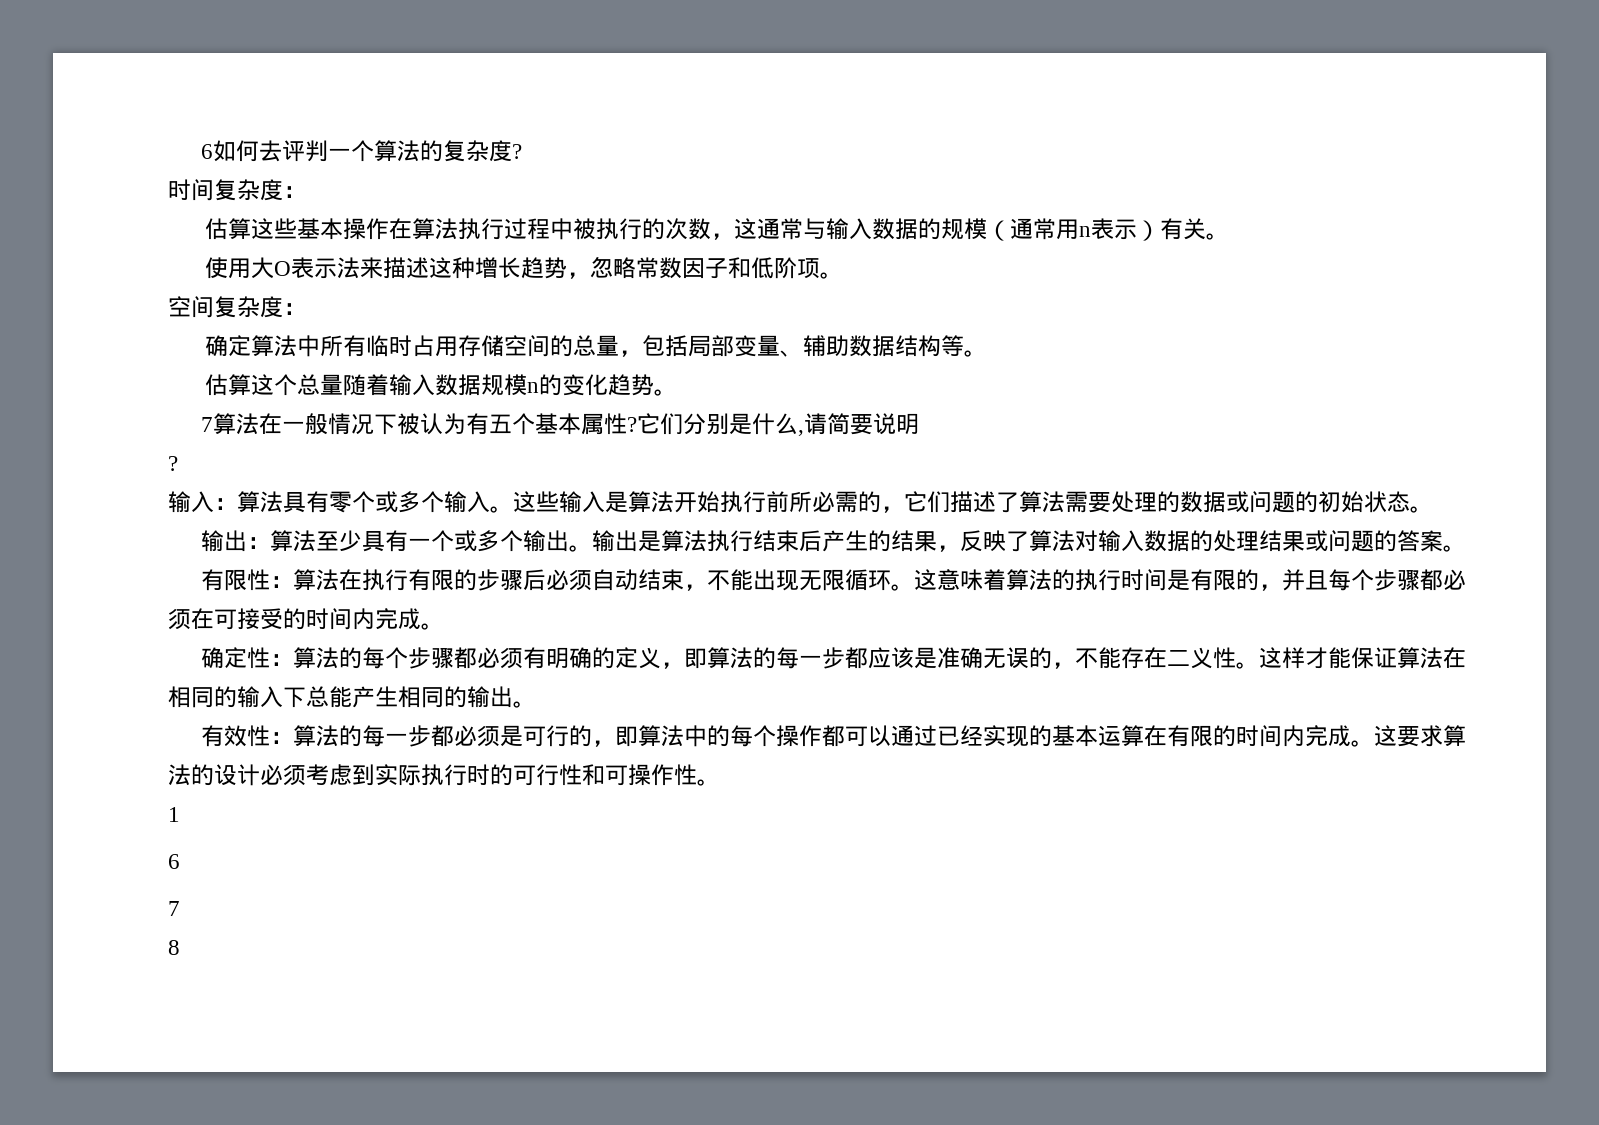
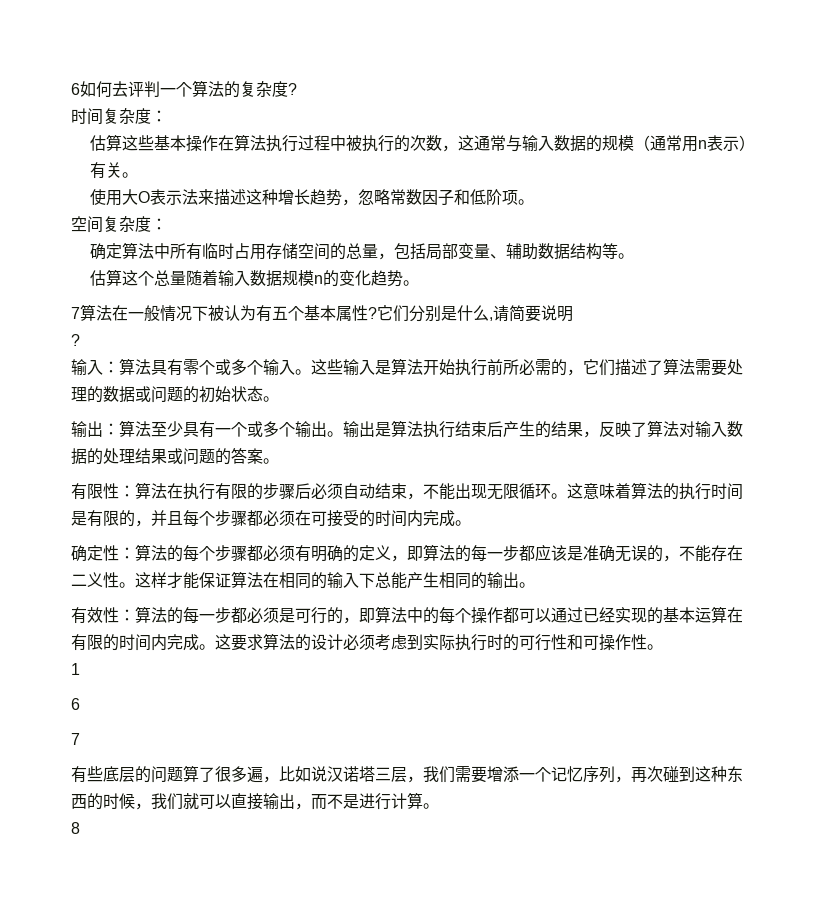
+ 有些底层的问题算了很多遍，比如说汉诺塔三层，我们需要增添一个记忆序列，再次碰到这种东西的时候，我们就可以直接输出，而不是进行计算。

